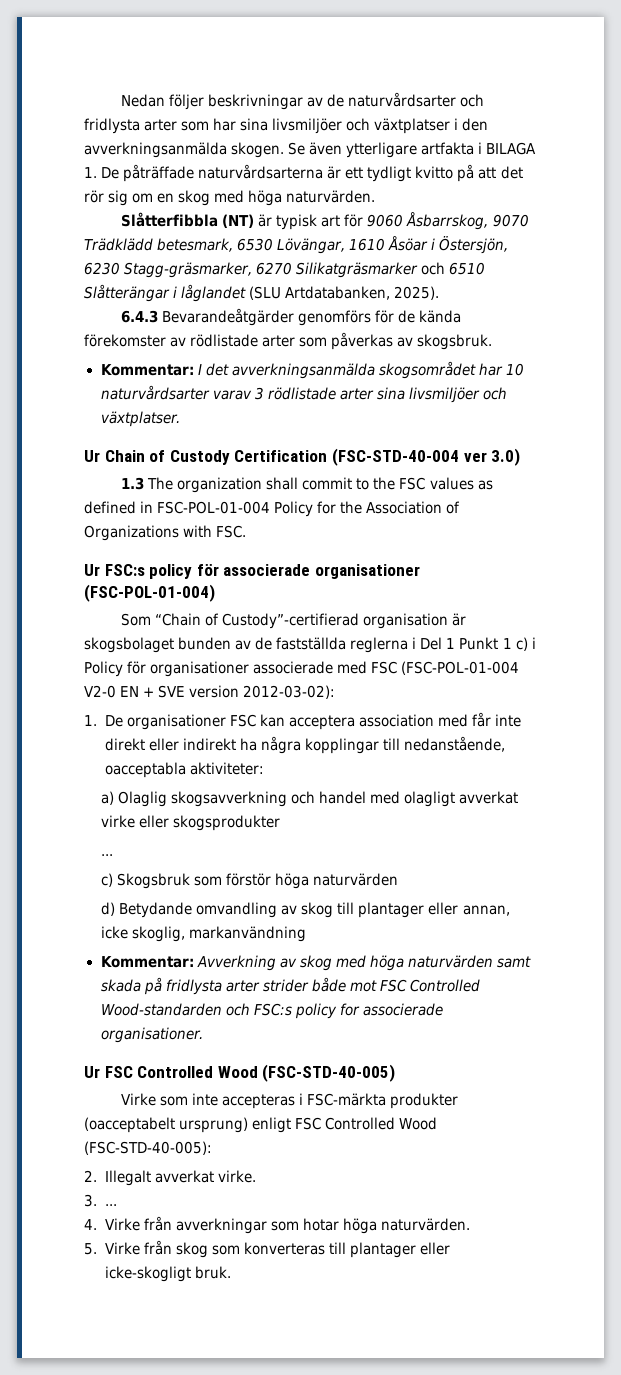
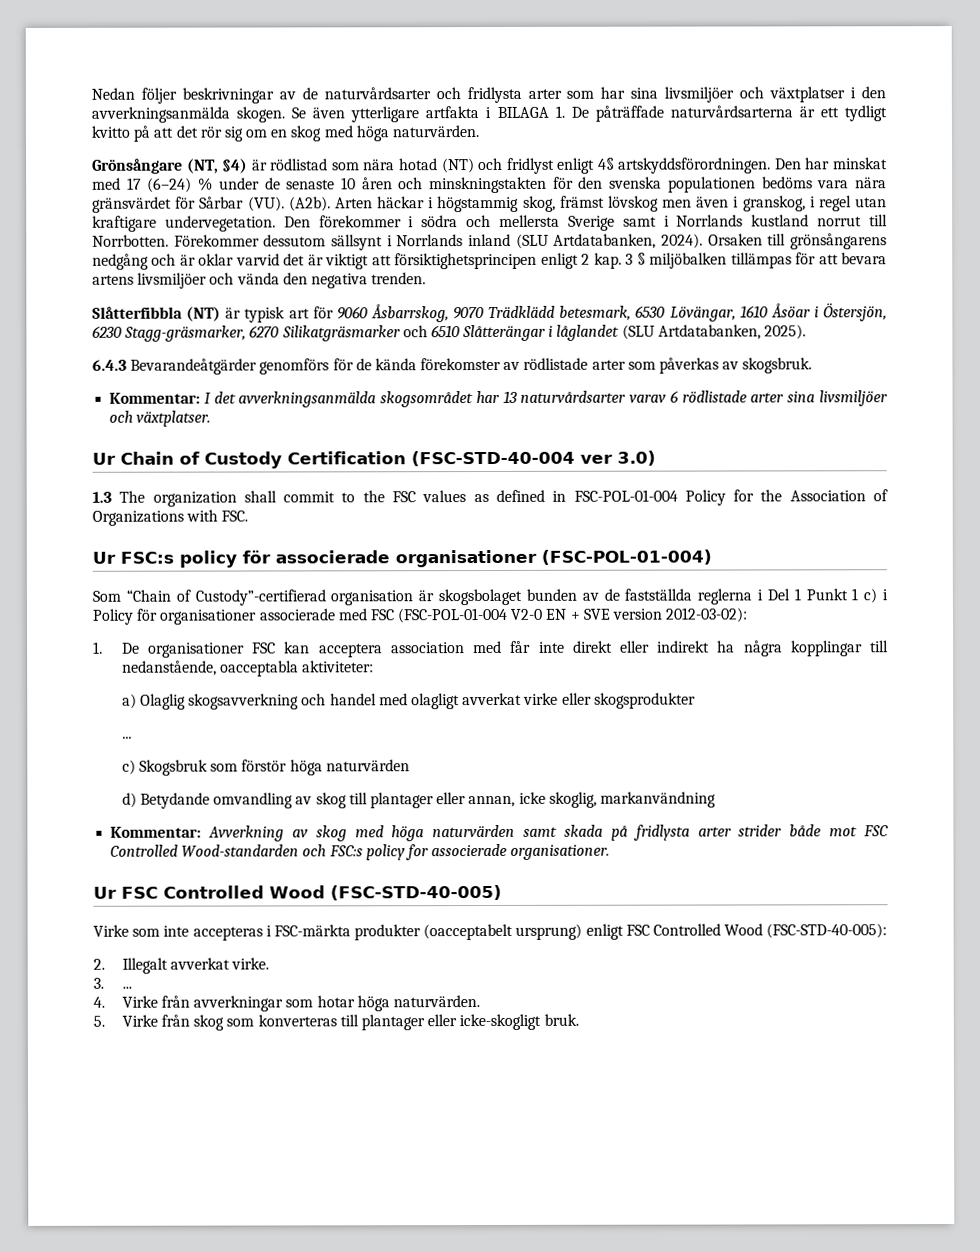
+ Grönsångare (NT, §4) är rödlistad som nära hotad (NT) och fridlyst enligt 4§ artskyddsförordningen. Den har minskat med 17 (6–24) % under de senaste 10 åren och minskningstakten för den svenska populationen bedöms vara nära gränsvärdet för Sårbar (VU). (A2b). Arten häckar i högstammig skog, främst lövskog men även i granskog, i regel utan kraftigare undervegetation. Den förekommer i södra och mellersta Sverige samt i Norrlands kustland norrut till Norrbotten. Förekommer dessutom sällsynt i Norrlands inland (SLU Artdatabanken, 2024). Orsaken till grönsångarens nedgång och är oklar varvid det är viktigt att försiktighetsprincipen enligt 2 kap. 3 § miljöbalken tillämpas för att bevara artens livsmiljöer och vända den negativa trenden.
- Kommentar: I det avverkningsanmälda skogsområdet har 10 naturvårdsarter varav 3 rödlistade arter sina livsmiljöer och växtplatser.
+ Kommentar: I det avverkningsanmälda skogsområdet har 13 naturvårdsarter varav 6 rödlistade arter sina livsmiljöer och växtplatser.

